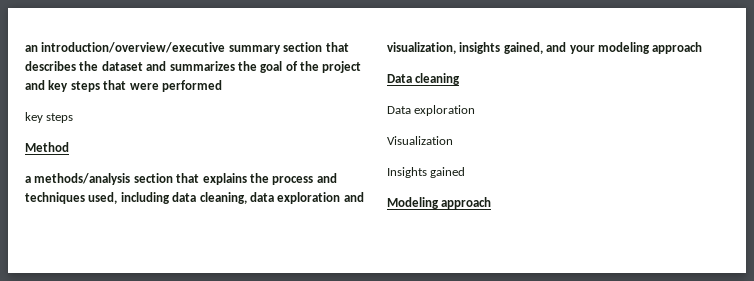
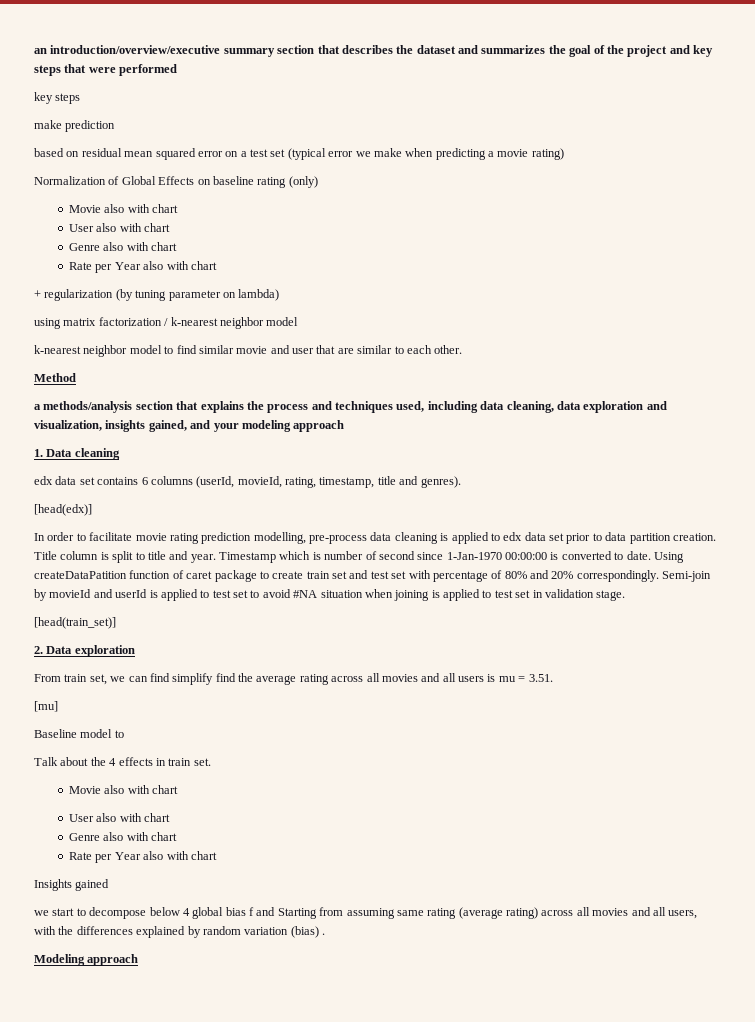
+ make prediction
+ based on residual mean squared error on a test set (typical error we make when predicting a movie rating)
+ Normalization of Global Effects on baseline rating (only)
+ Movie also with chart
+ User also with chart
+ Genre also with chart
+ Rate per Year also with chart
+ + regularization (by tuning parameter on lambda)
+ using matrix factorization / k-nearest neighbor model
+ k-nearest neighbor model to find similar movie and user that are similar to each other.
- Data cleaning
+ 1. Data cleaning
- Data exploration
- Visualization
+ edx data set contains 6 columns (userId, movieId, rating, timestamp, title and genres).
+ [head(edx)]
+ In order to facilitate movie rating prediction modelling, pre-process data cleaning is applied to edx data set prior to data partition creation. Title column is split to title and year. Timestamp which is number of second since 1-Jan-1970 00:00:00 is converted to date. Using createDataPatition function of caret package to create train set and test set with percentage of 80% and 20% correspondingly. Semi-join by movieId and userId is applied to test set to avoid #NA situation when joining is applied to test set in validation stage.
+ [head(train_set)]
+ 2. Data exploration
+ From train set, we can find simplify find the average rating across all movies and all users is mu = 3.51.
+ [mu]
+ Baseline model to
+ Talk about the 4 effects in train set.
+ Movie also with chart
+ User also with chart
+ Genre also with chart
+ Rate per Year also with chart
  Insights gained
+ we start to decompose below 4 global bias f and Starting from assuming same rating (average rating) across all movies and all users, with the differences explained by random variation (bias) .

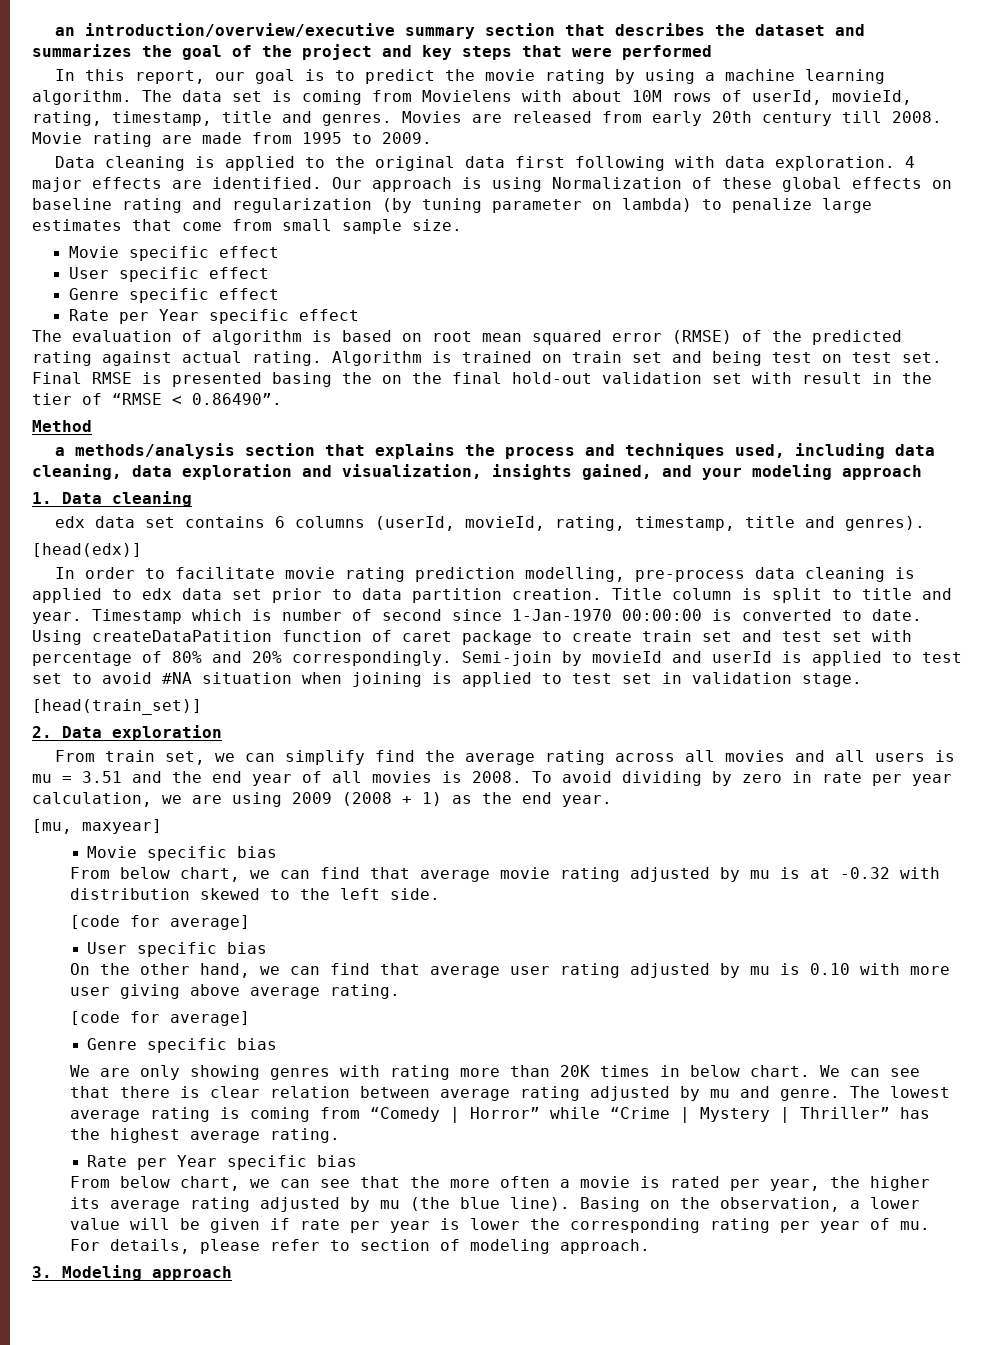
  an introduction/overview/executive summary section that describes the dataset and summarizes the goal of the project and key steps that were performed
- key steps
- make prediction
- based on residual mean squared error on a test set (typical error we make when predicting a movie rating)
- Normalization of Global Effects on baseline rating (only)
- Movie also with chart
- User also with chart
- Genre also with chart
- Rate per Year also with chart
- + regularization (by tuning parameter on lambda)
- using matrix factorization / k-nearest neighbor model
- k-nearest neighbor model to find similar movie and user that are similar to each other.
+ In this report, our goal is to predict the movie rating by using a machine learning algorithm. The data set is coming from Movielens with about 10M rows of userId, movieId, rating, timestamp, title and genres. Movies are released from early 20th century till 2008. Movie rating are made from 1995 to 2009.
+ Data cleaning is applied to the original data first following with data exploration. 4 major effects are identified. Our approach is using Normalization of these global effects on baseline rating and regularization (by tuning parameter on lambda) to penalize large estimates that come from small sample size.
+ Movie specific effect
+ User specific effect
+ Genre specific effect
+ Rate per Year specific effect
+ The evaluation of algorithm is based on root mean squared error (RMSE) of the predicted rating against actual rating. Algorithm is trained on train set and being test on test set. Final RMSE is presented basing the on the final hold-out validation set with result in the tier of “RMSE < 0.86490”.
- From train set, we can find simplify find the average rating across all movies and all users is mu = 3.51.
- [mu]
- Baseline model to
- Talk about the 4 effects in train set.
- Movie also with chart
- User also with chart
- Genre also with chart
- Rate per Year also with chart
- Insights gained
- we start to decompose below 4 global bias f and Starting from assuming same rating (average rating) across all movies and all users, with the differences explained by random variation (bias) .
- Modeling approach
+ From train set, we can simplify find the average rating across all movies and all users is mu = 3.51 and the end year of all movies is 2008. To avoid dividing by zero in rate per year calculation, we are using 2009 (2008 + 1) as the end year.
+ [mu, maxyear]
+ Movie specific bias
+ From below chart, we can find that average movie rating adjusted by mu is at -0.32 with distribution skewed to the left side.
+ [code for average]
+ User specific bias
+ On the other hand, we can find that average user rating adjusted by mu is 0.10 with more user giving above average rating.
+ [code for average]
+ Genre specific bias
+ We are only showing genres with rating more than 20K times in below chart. We can see that there is clear relation between average rating adjusted by mu and genre. The lowest average rating is coming from “Comedy | Horror” while “Crime | Mystery | Thriller” has the highest average rating.
+ Rate per Year specific bias
+ From below chart, we can see that the more often a movie is rated per year, the higher its average rating adjusted by mu (the blue line). Basing on the observation, a lower value will be given if rate per year is lower the corresponding rating per year of mu. For details, please refer to section of modeling approach.
+ 3. Modeling approach

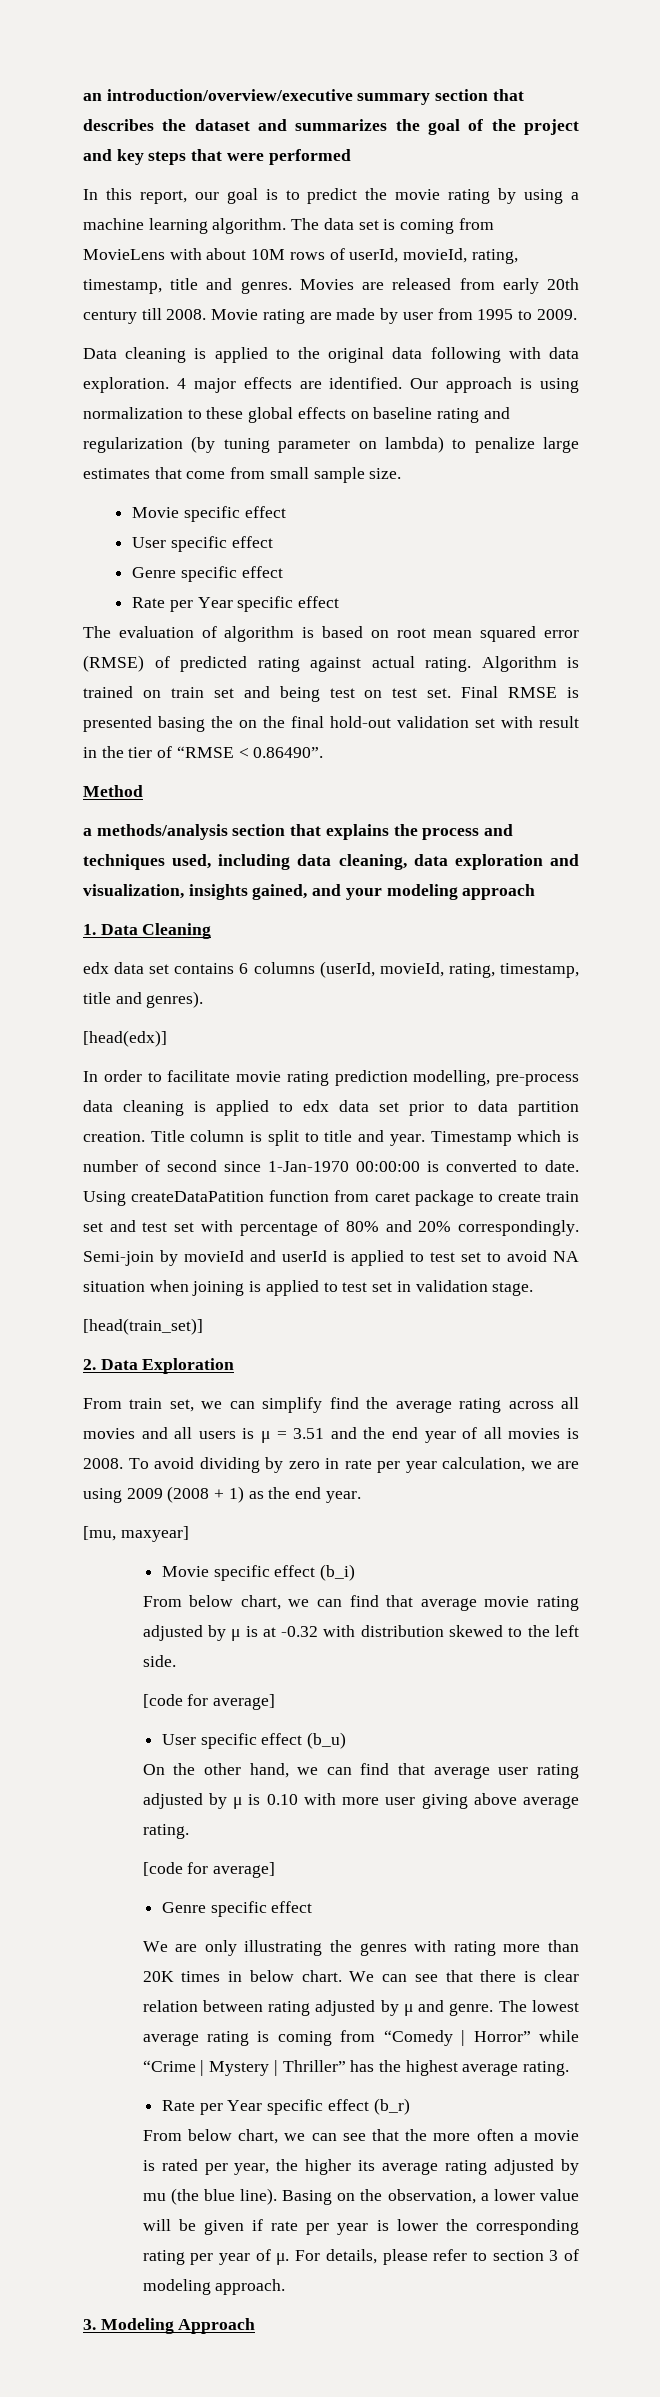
- The data set is coming from Movielens with about 10M rows of userId, movieId, rating, timestamp, title and genres.
+ The data set is coming from MovieLens with about 10M rows of userId, movieId, rating, timestamp, title and genres.
- Movie rating are made from 1995 to 2009.
+ Movie rating are made by user from 1995 to 2009.
- Data cleaning is applied to the original data first following with data exploration.
+ Data cleaning is applied to the original data following with data exploration.
- Our approach is using Normalization of these global effects on baseline rating and regularization (by tuning parameter on lambda) to penalize large estimates that come from small sample size.
+ Our approach is using normalization to these global effects on baseline rating and regularization (by tuning parameter on lambda) to penalize large estimates that come from small sample size.
- The evaluation of algorithm is based on root mean squared error (RMSE) of the predicted rating against actual rating.
+ The evaluation of algorithm is based on root mean squared error (RMSE) of predicted rating against actual rating.
- 1. Data cleaning
+ 1. Data Cleaning
- Using createDataPatition function of caret package to create train set and test set with percentage of 80% and 20% correspondingly.
+ Using createDataPatition function from caret package to create train set and test set with percentage of 80% and 20% correspondingly.
- Semi-join by movieId and userId is applied to test set to avoid #NA situation when joining is applied to test set in validation stage.
+ Semi-join by movieId and userId is applied to test set to avoid NA situation when joining is applied to test set in validation stage.
- 2. Data exploration
+ 2. Data Exploration
- From train set, we can simplify find the average rating across all movies and all users is mu = 3.51 and the end year of all movies is 2008.
+ From train set, we can simplify find the average rating across all movies and all users is μ = 3.51 and the end year of all movies is 2008.
- Movie specific bias
+ Movie specific effect (b_i)
- From below chart, we can find that average movie rating adjusted by mu is at -0.32 with distribution skewed to the left side.
+ From below chart, we can find that average movie rating adjusted by μ is at -0.32 with distribution skewed to the left side.
- User specific bias
+ User specific effect (b_u)
- On the other hand, we can find that average user rating adjusted by mu is 0.10 with more user giving above average rating.
+ On the other hand, we can find that average user rating adjusted by μ is 0.10 with more user giving above average rating.
  [code for average]
- Genre specific bias
+ Genre specific effect
- We are only showing genres with rating more than 20K times in below chart.
+ We are only illustrating the genres with rating more than 20K times in below chart.
- We can see that there is clear relation between average rating adjusted by mu and genre.
+ We can see that there is clear relation between rating adjusted by μ and genre.
- Rate per Year specific bias
+ Rate per Year specific effect (b_r)
- Basing on the observation, a lower value will be given if rate per year is lower the corresponding rating per year of mu.
+ Basing on the observation, a lower value will be given if rate per year is lower the corresponding rating per year of μ.
- For details, please refer to section of modeling approach.
+ For details, please refer to section 3 of modeling approach.
- 3. Modeling approach
+ 3. Modeling Approach

